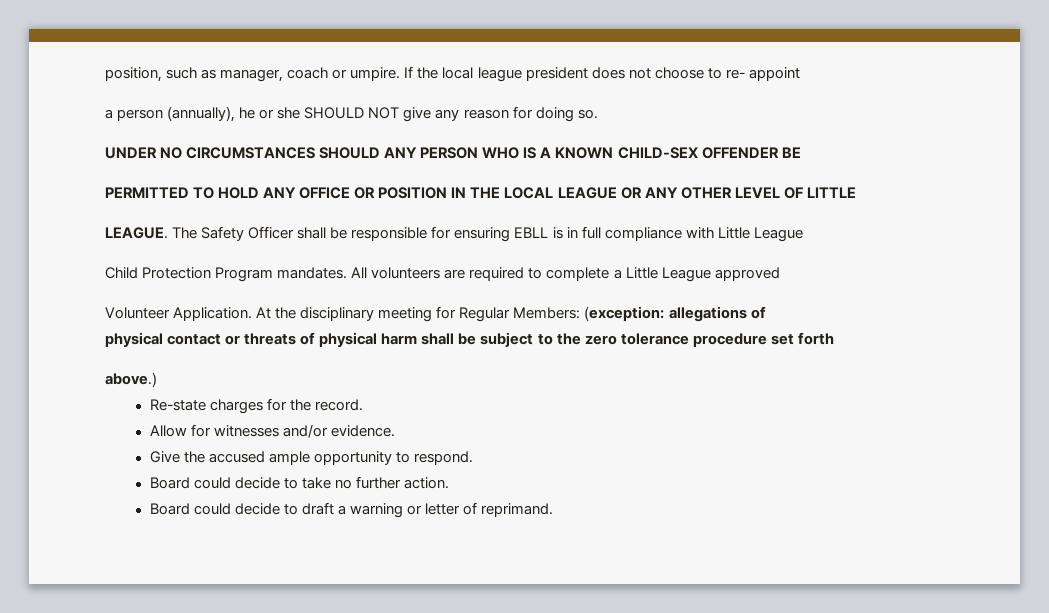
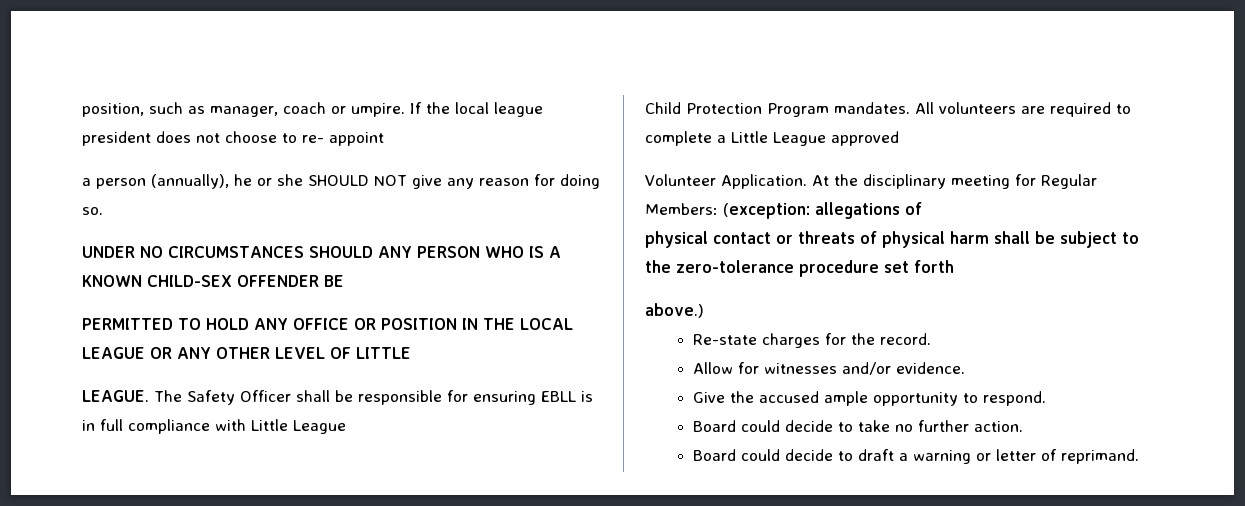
- physical contact or threats of physical harm shall be subject to the zero tolerance procedure set forth
+ physical contact or threats of physical harm shall be subject to the zero-tolerance procedure set forth

